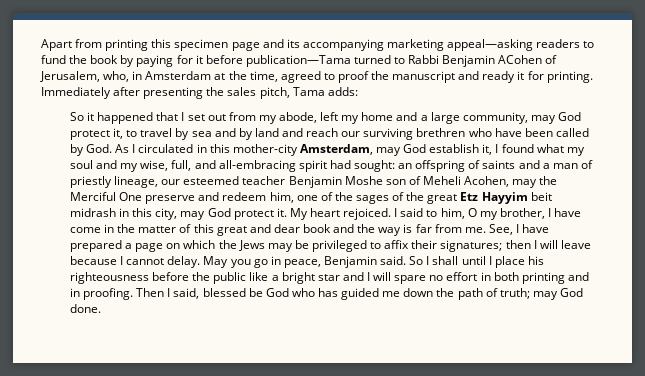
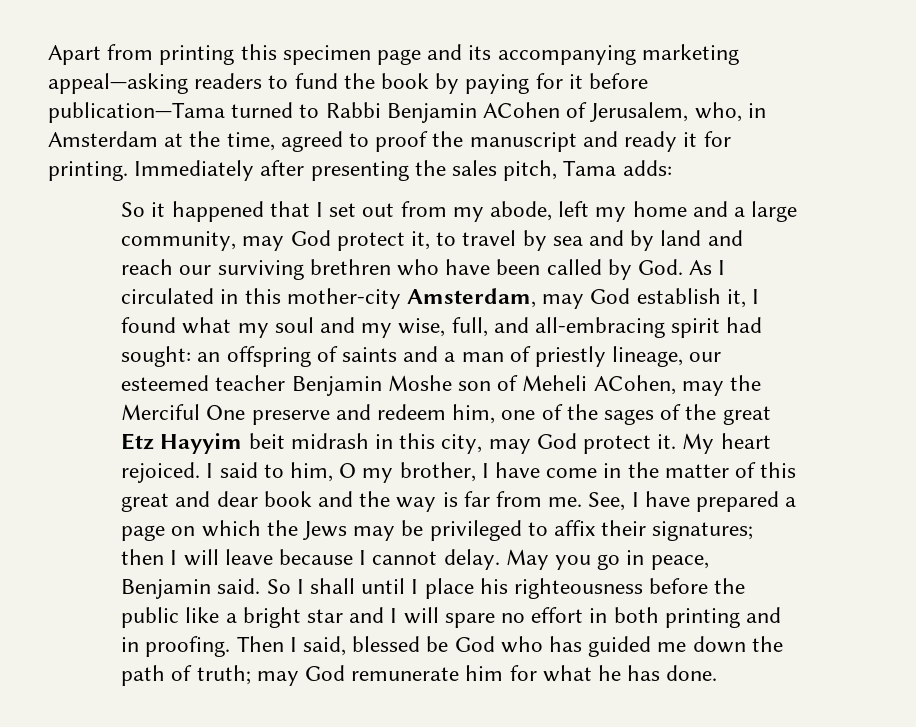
- an offspring of saints and a man of priestly lineage, our esteemed teacher Benjamin Moshe son of Meheli Acohen, may the Merciful One preserve and redeem him, one of the sages of the great Etz Hayyim beit midrash in this city, may God protect it.
+ an offspring of saints and a man of priestly lineage, our esteemed teacher Benjamin Moshe son of Meheli ACohen, may the Merciful One preserve and redeem him, one of the sages of the great Etz Hayyim beit midrash in this city, may God protect it.
- Then I said, blessed be God who has guided me down the path of truth; may God done.
+ Then I said, blessed be God who has guided me down the path of truth; may God remunerate him for what he has done.

